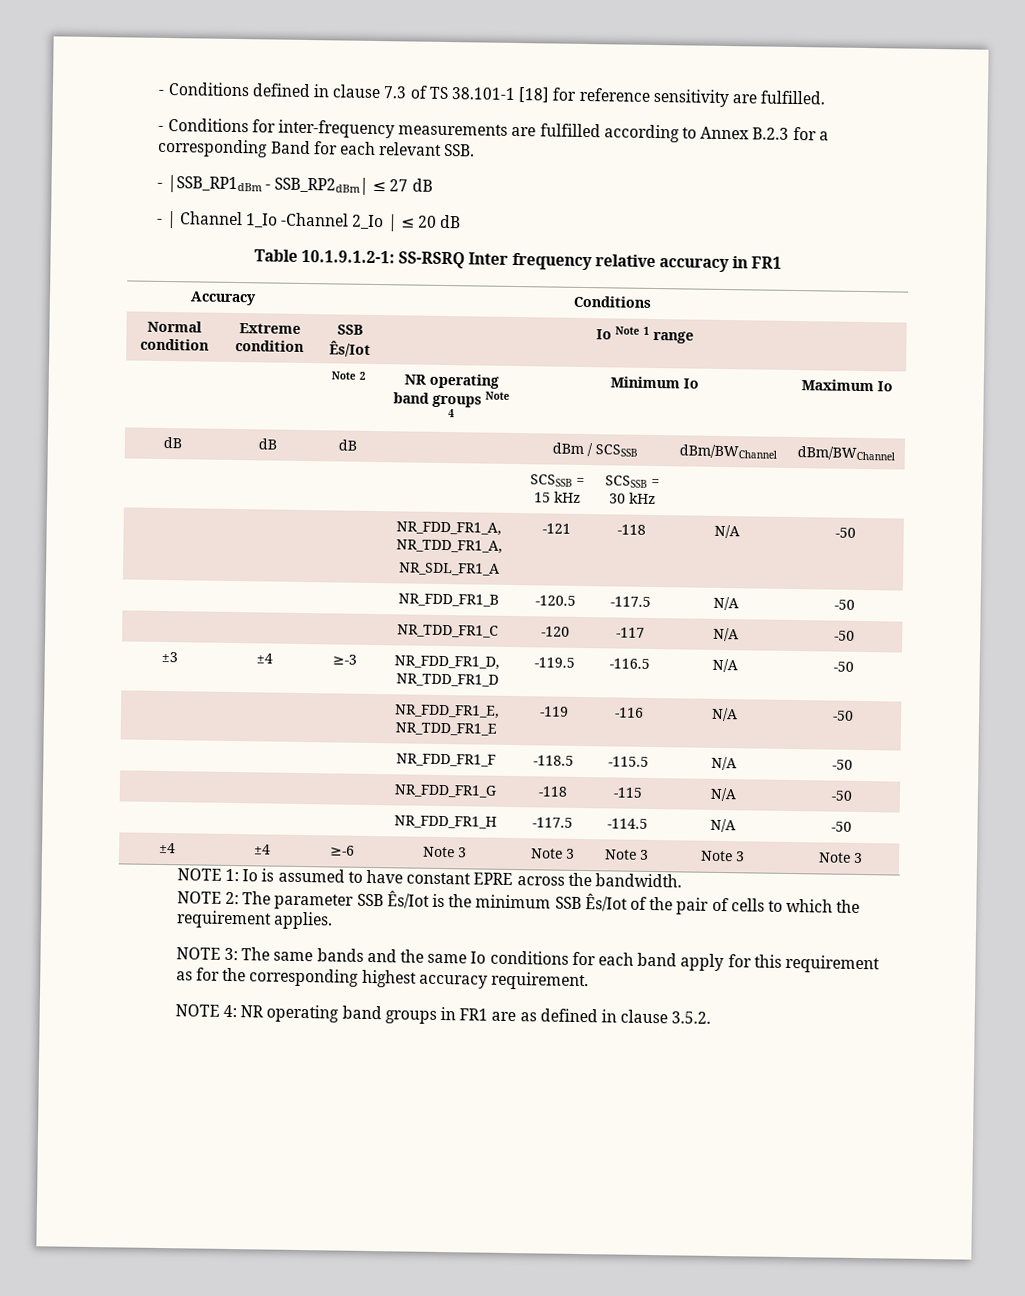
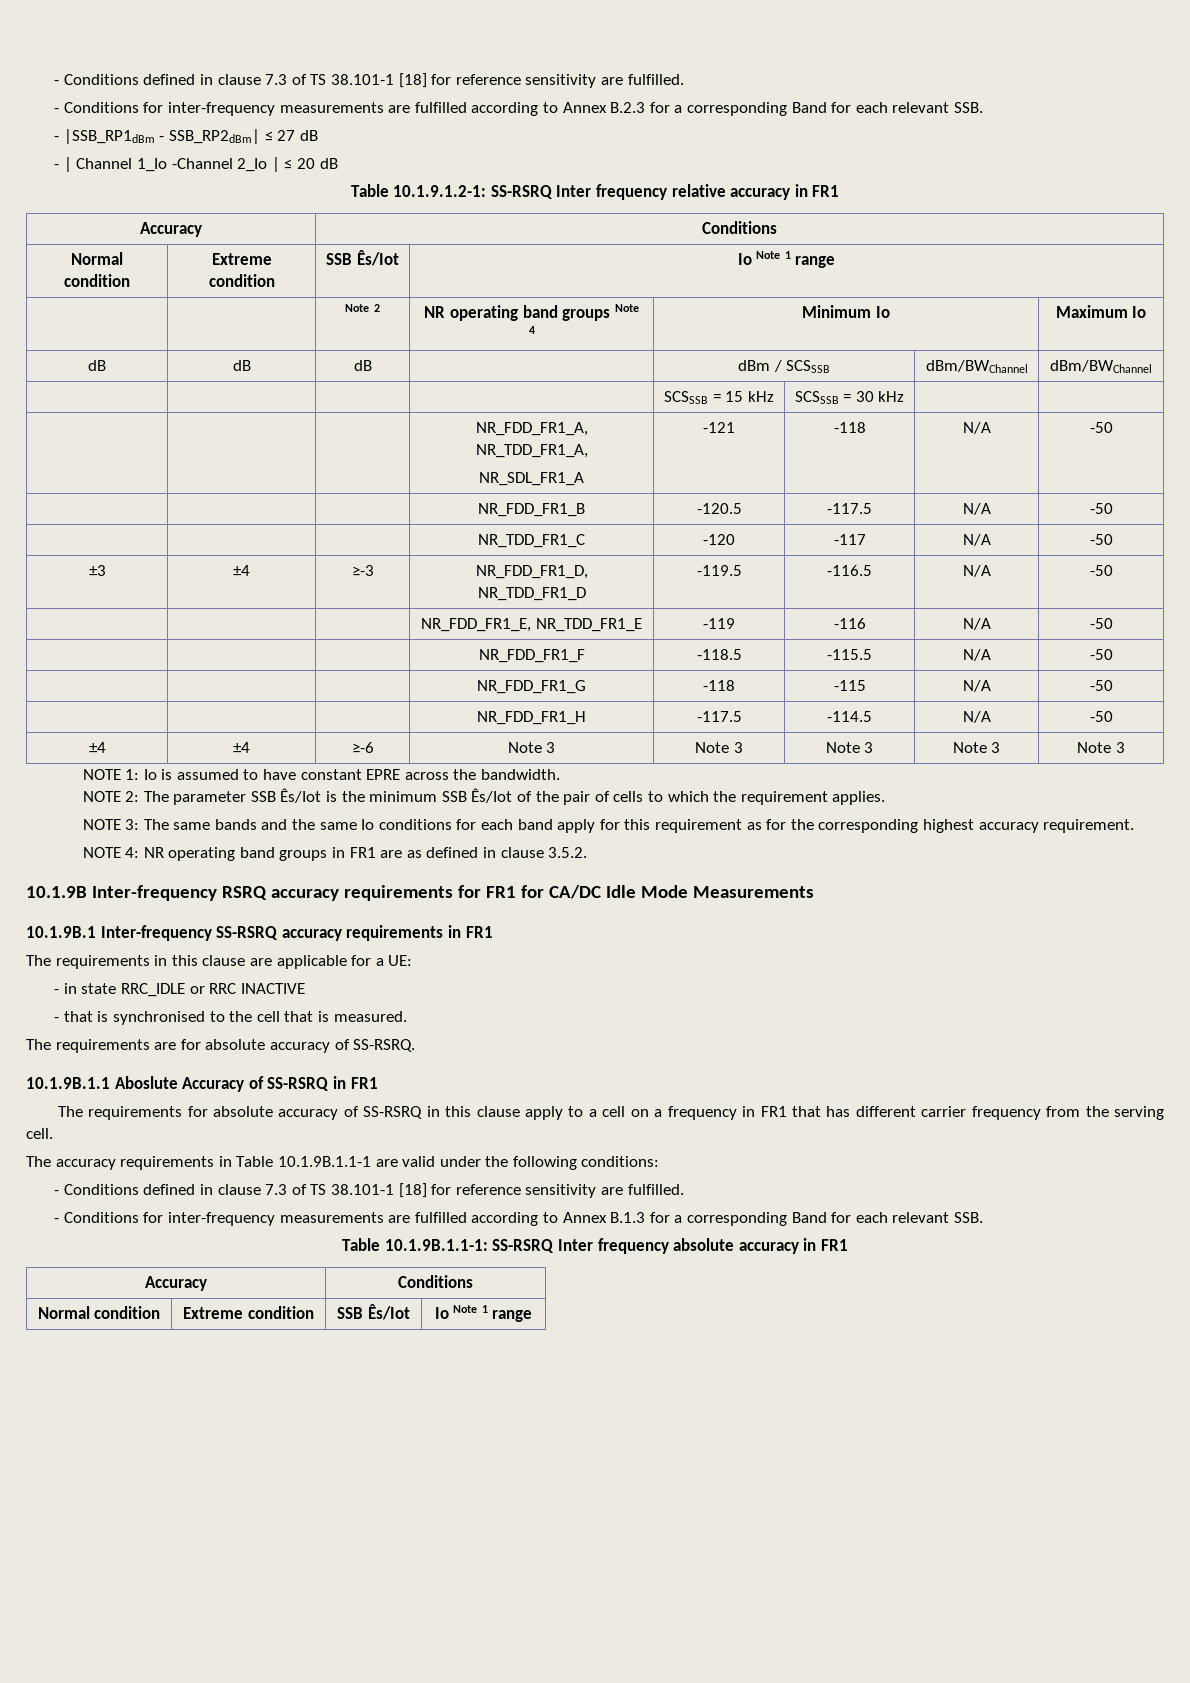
+ 10.1.9B Inter-frequency RSRQ accuracy requirements for FR1 for CA/DC Idle Mode Measurements
+ 10.1.9B.1 Inter-frequency SS-RSRQ accuracy requirements in FR1
+ The requirements in this clause are applicable for a UE:
+ - in state RRC_IDLE or RRC INACTIVE
+ - that is synchronised to the cell that is measured.
+ The requirements are for absolute accuracy of SS-RSRQ.
+ 10.1.9B.1.1 Aboslute Accuracy of SS-RSRQ in FR1
+ The requirements for absolute accuracy of SS-RSRQ in this clause apply to a cell on a frequency in FR1 that has different carrier frequency from the serving cell.
+ The accuracy requirements in Table 10.1.9B.1.1-1 are valid under the following conditions:
+ - Conditions defined in clause 7.3 of TS 38.101-1 [18] for reference sensitivity are fulfilled.
+ - Conditions for inter-frequency measurements are fulfilled according to Annex B.1.3 for a corresponding Band for each relevant SSB.
+ Table 10.1.9B.1.1-1: SS-RSRQ Inter frequency absolute accuracy in FR1
+ Accuracy | Conditions
+ Normal condition | Extreme condition | SSB Ês/Iot | Io Note 1 range

